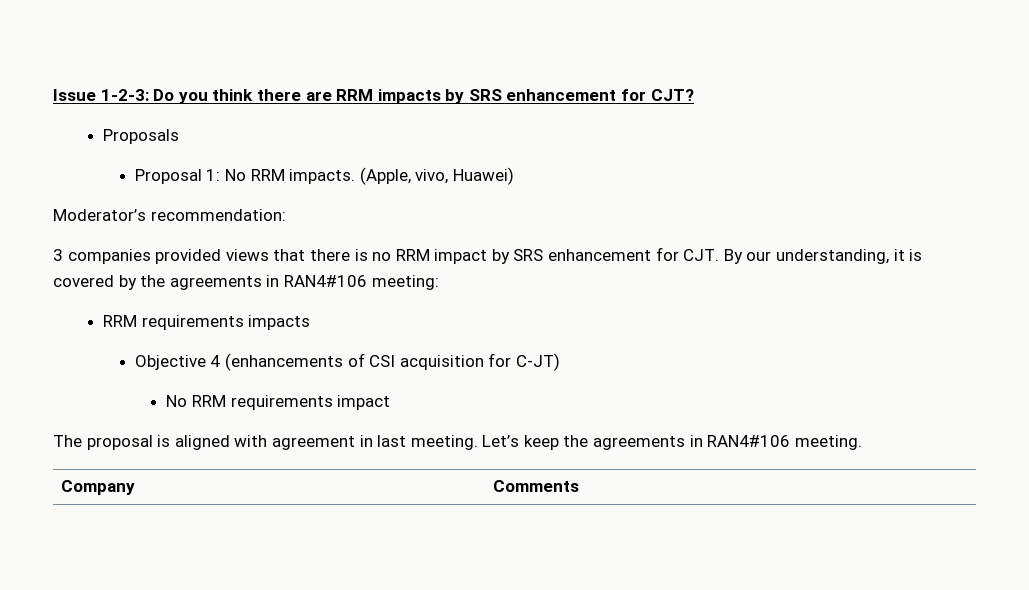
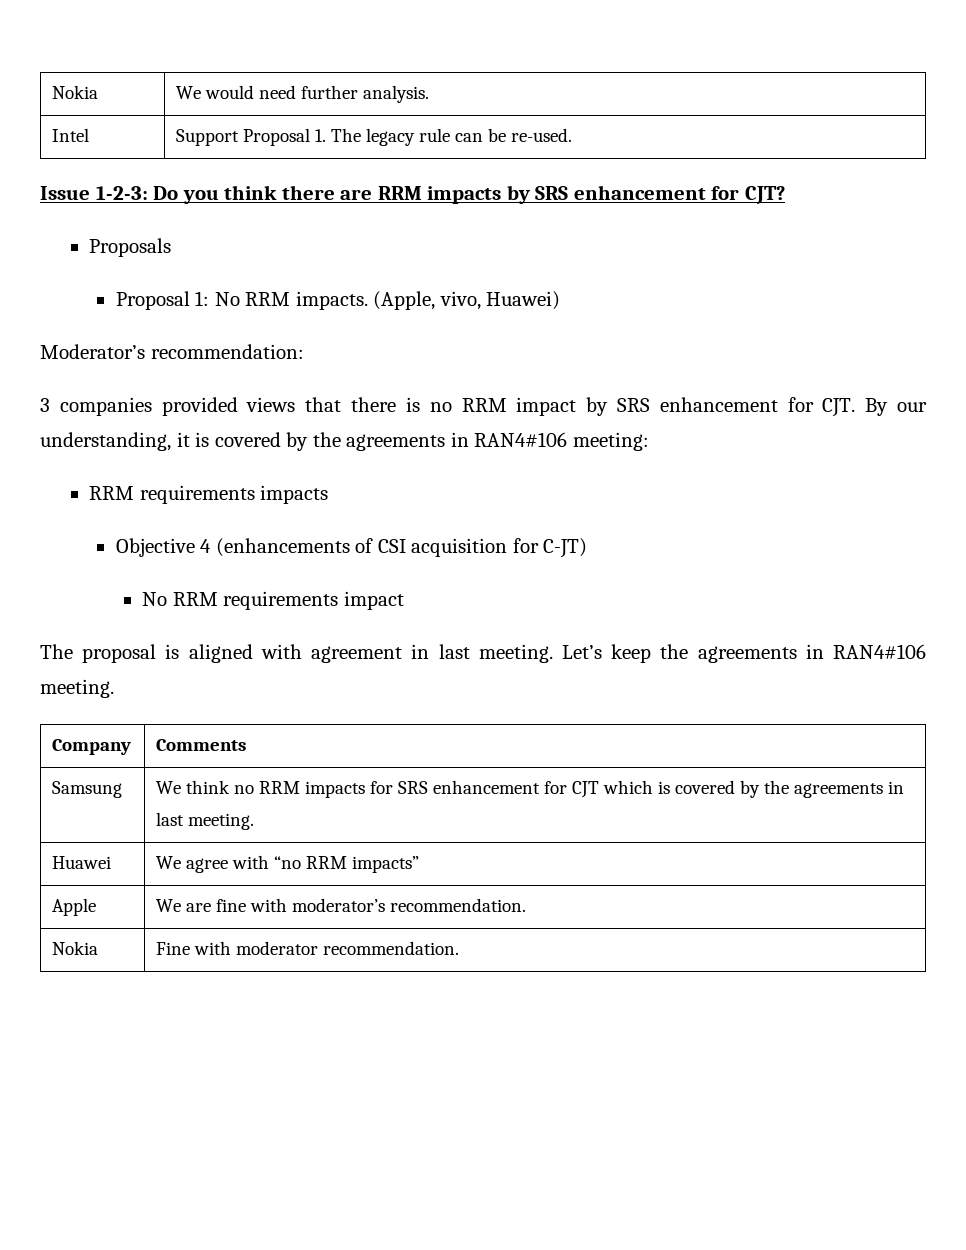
+ Nokia | We would need further analysis.
+ Intel | Support Proposal 1. The legacy rule can be re-used.
+ Samsung | We think no RRM impacts for SRS enhancement for CJT which is covered by the agreements in last meeting.
+ Huawei | We agree with “no RRM impacts”
+ Apple | We are fine with moderator’s recommendation.
+ Nokia | Fine with moderator recommendation.

